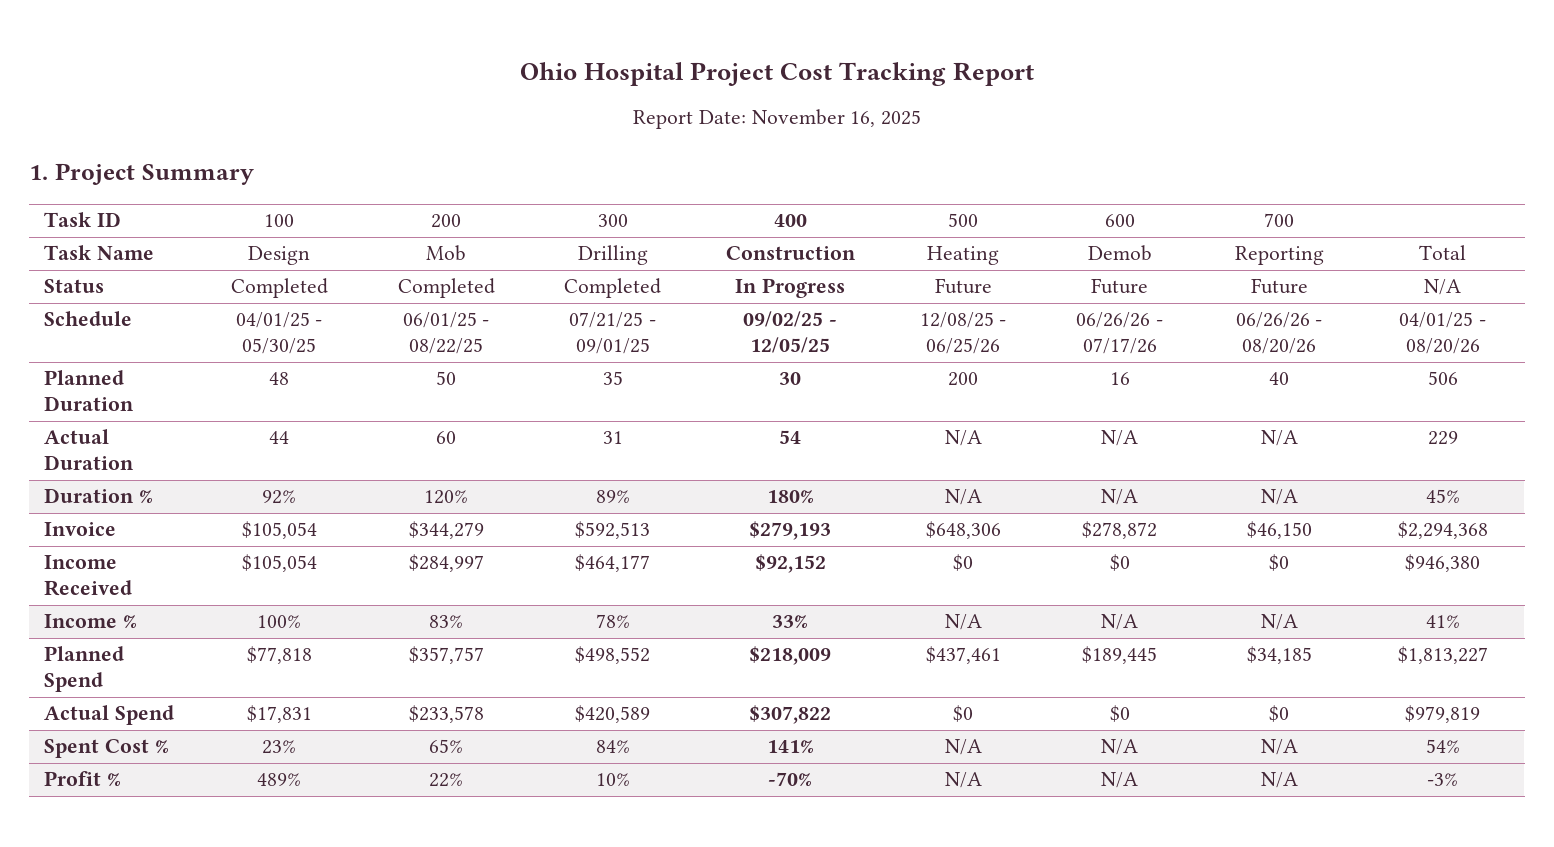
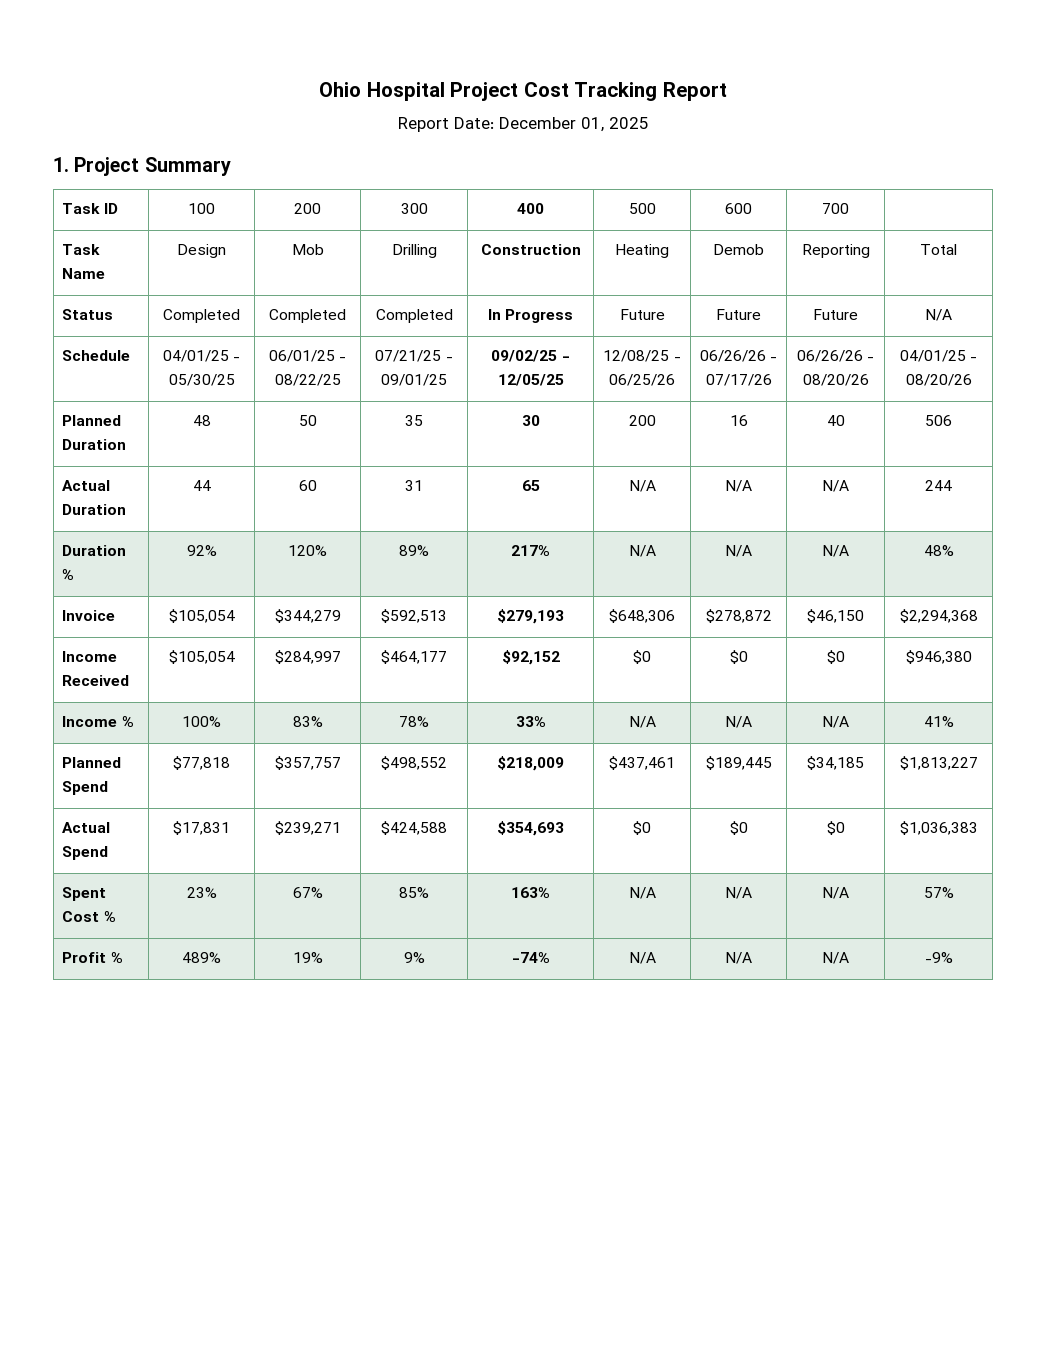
- Report Date: November 16, 2025
+ Report Date: December 01, 2025
- Actual Duration | 44 | 60 | 31 | 54 | N/A | N/A | N/A | 229
+ Actual Duration | 44 | 60 | 31 | 65 | N/A | N/A | N/A | 244
- Duration % | 92% | 120% | 89% | 180% | N/A | N/A | N/A | 45%
+ Duration % | 92% | 120% | 89% | 217% | N/A | N/A | N/A | 48%
- Actual Spend | $17,831 | $233,578 | $420,589 | $307,822 | $0 | $0 | $0 | $979,819
+ Actual Spend | $17,831 | $239,271 | $424,588 | $354,693 | $0 | $0 | $0 | $1,036,383
- Spent Cost % | 23% | 65% | 84% | 141% | N/A | N/A | N/A | 54%
+ Spent Cost % | 23% | 67% | 85% | 163% | N/A | N/A | N/A | 57%
- Profit % | 489% | 22% | 10% | -70% | N/A | N/A | N/A | -3%
+ Profit % | 489% | 19% | 9% | -74% | N/A | N/A | N/A | -9%

